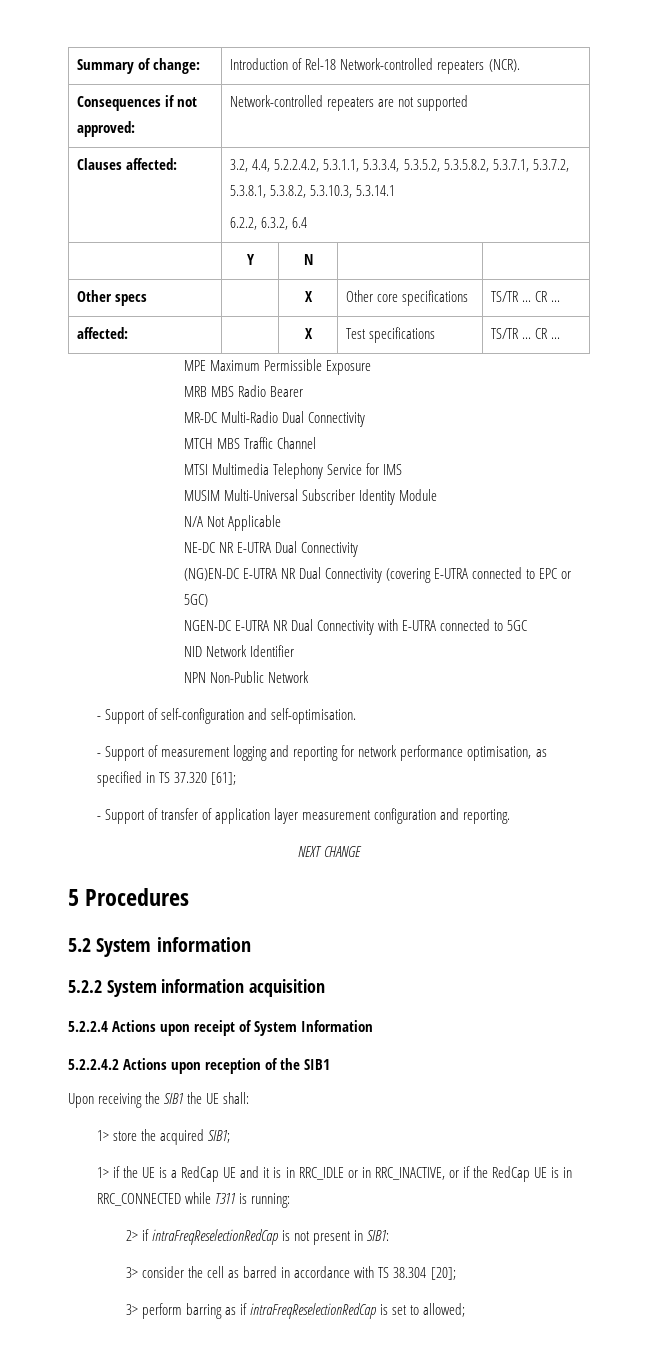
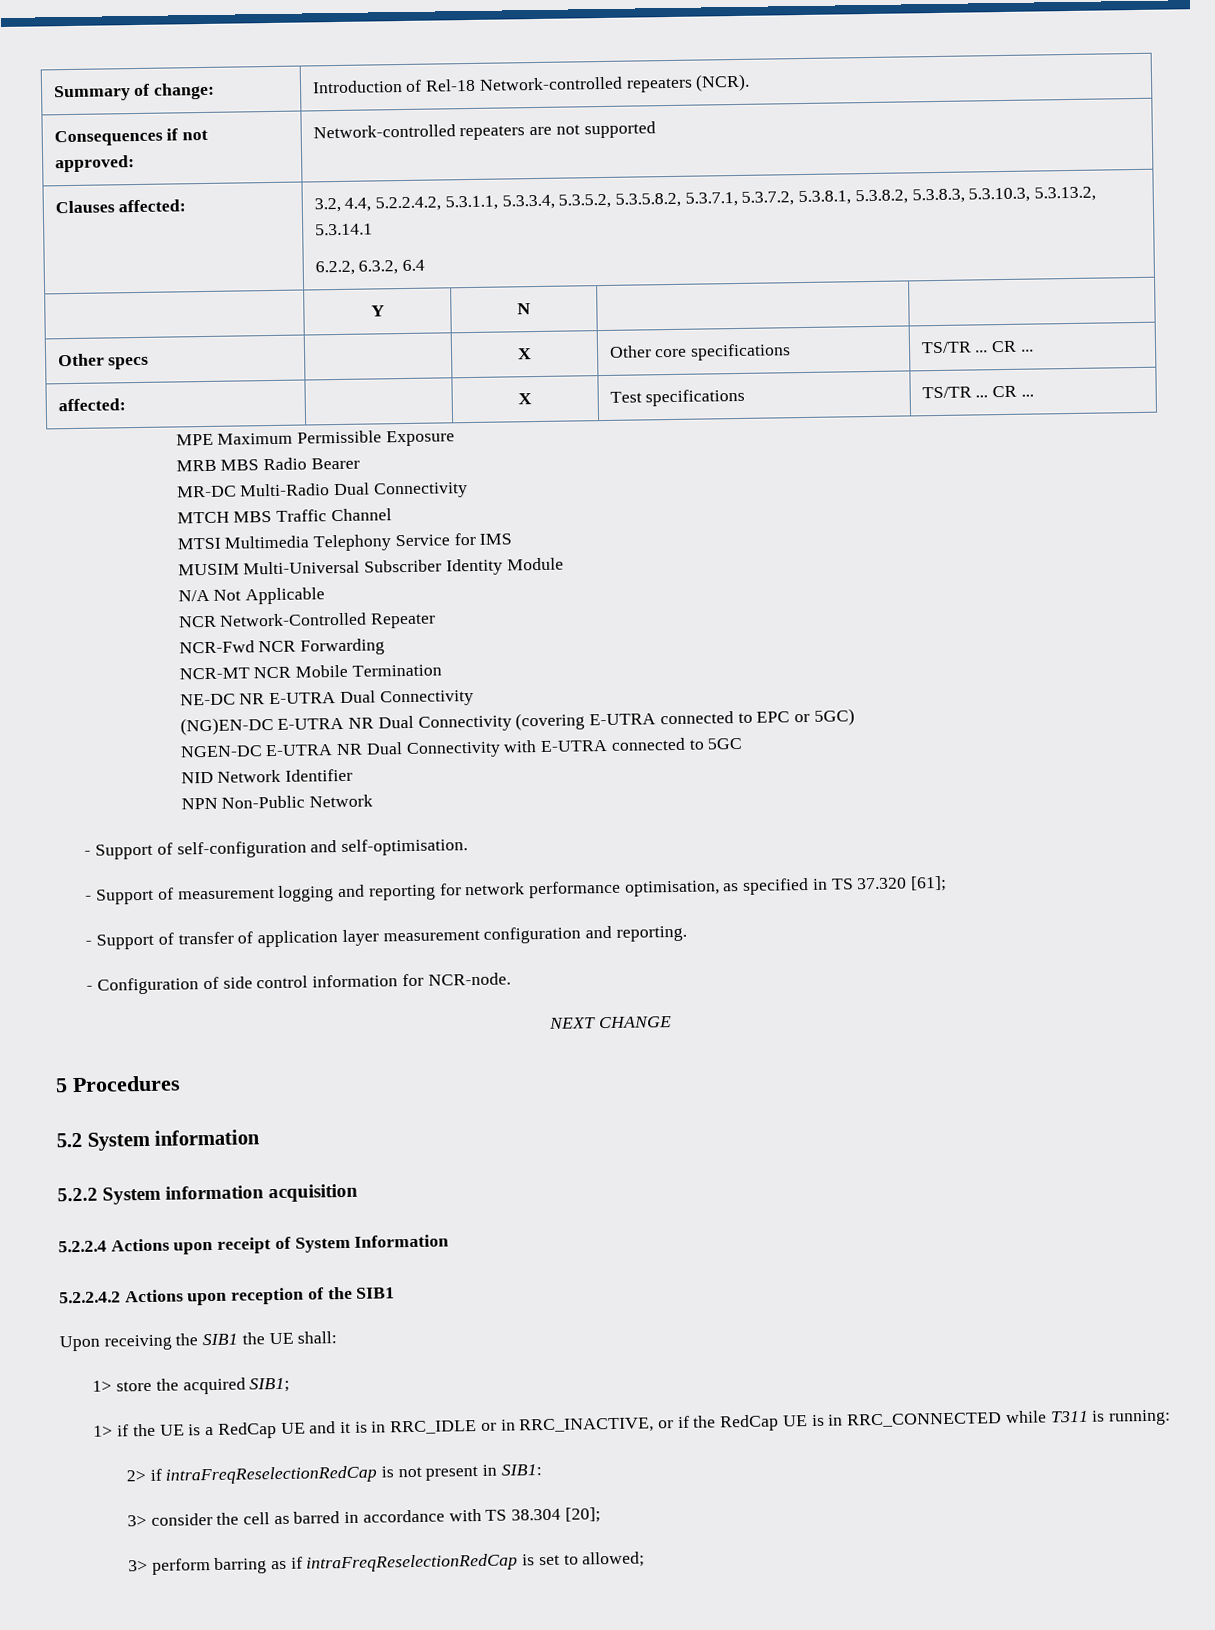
- Clauses affected: | 3.2, 4.4, 5.2.2.4.2, 5.3.1.1, 5.3.3.4, 5.3.5.2, 5.3.5.8.2, 5.3.7.1, 5.3.7.2, 5.3.8.1, 5.3.8.2, 5.3.10.3, 5.3.14.1
+ Clauses affected: | 3.2, 4.4, 5.2.2.4.2, 5.3.1.1, 5.3.3.4, 5.3.5.2, 5.3.5.8.2, 5.3.7.1, 5.3.7.2, 5.3.8.1, 5.3.8.2, 5.3.8.3, 5.3.10.3, 5.3.13.2, 5.3.14.1
+ NCR Network-Controlled Repeater
+ NCR-Fwd NCR Forwarding
+ NCR-MT NCR Mobile Termination
+ - Configuration of side control information for NCR-node.

